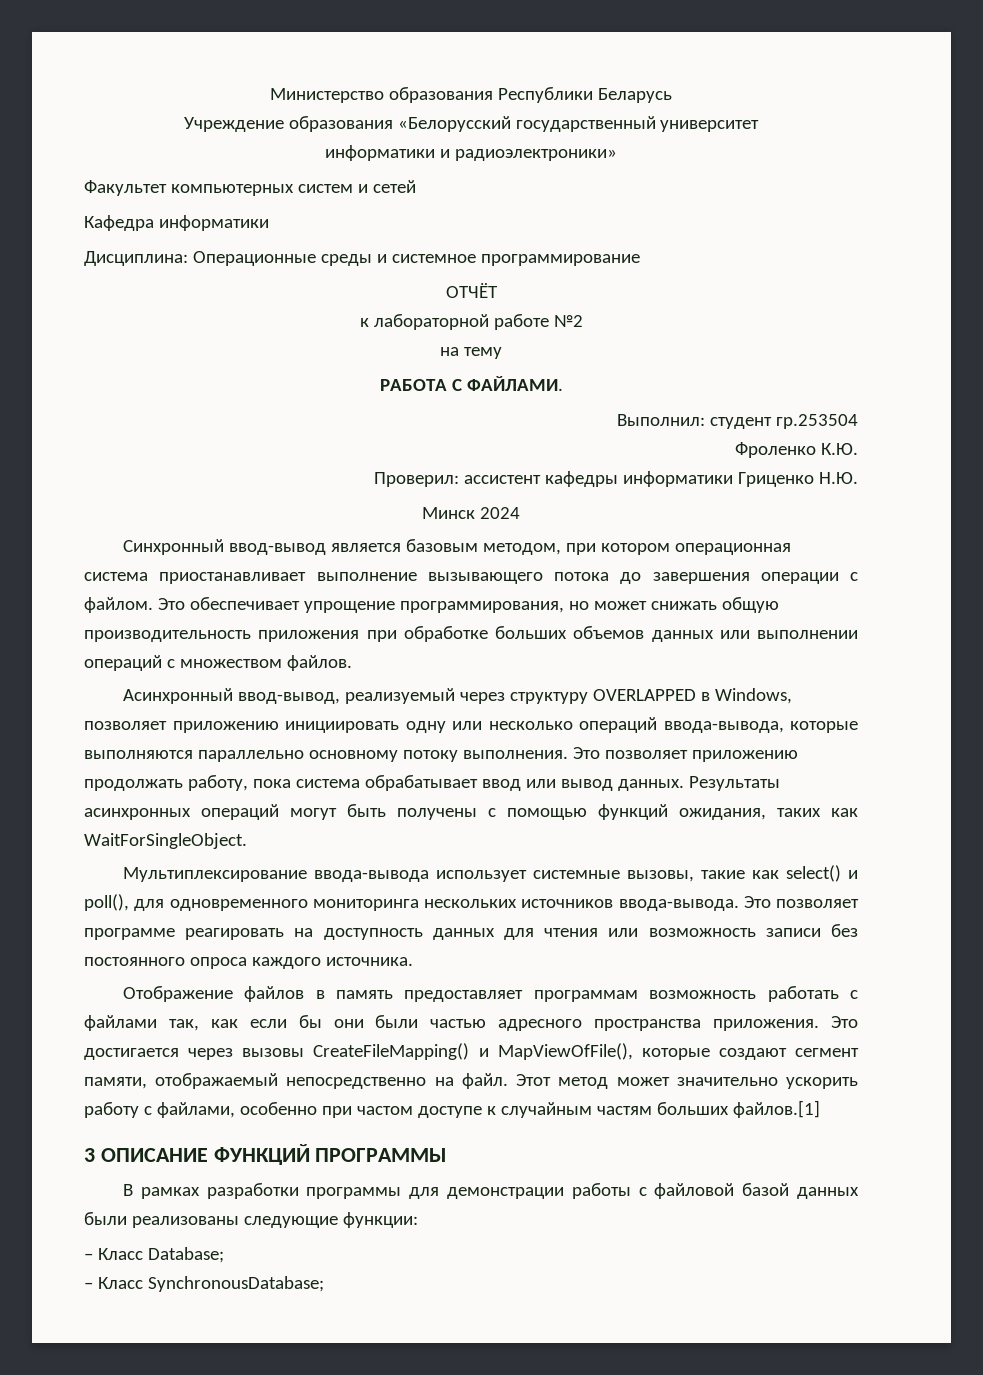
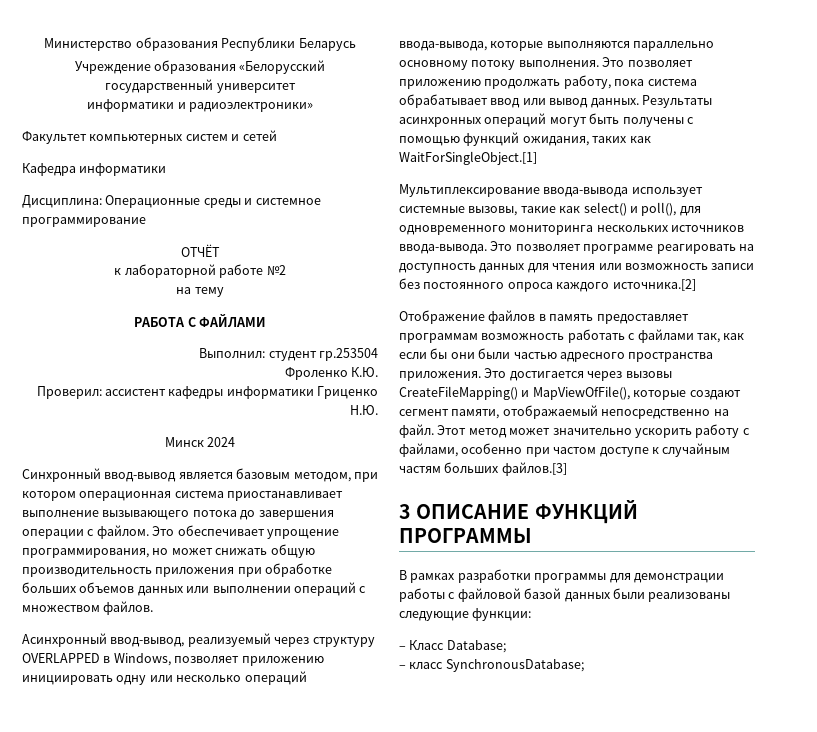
- РАБОТА С ФАЙЛАМИ.
+ РАБОТА С ФАЙЛАМИ
- Результаты асинхронных операций могут быть получены с помощью функций ожидания, таких как WaitForSingleObject.
+ Результаты асинхронных операций могут быть получены с помощью функций ожидания, таких как WaitForSingleObject.[1]
- Это позволяет программе реагировать на доступность данных для чтения или возможность записи без постоянного опроса каждого источника.
+ Это позволяет программе реагировать на доступность данных для чтения или возможность записи без постоянного опроса каждого источника.[2]
- Этот метод может значительно ускорить работу с файлами, особенно при частом доступе к случайным частям больших файлов.[1]
+ Этот метод может значительно ускорить работу с файлами, особенно при частом доступе к случайным частям больших файлов.[3]
- – Класс SynchronousDatabase;
+ – класс SynchronousDatabase;

